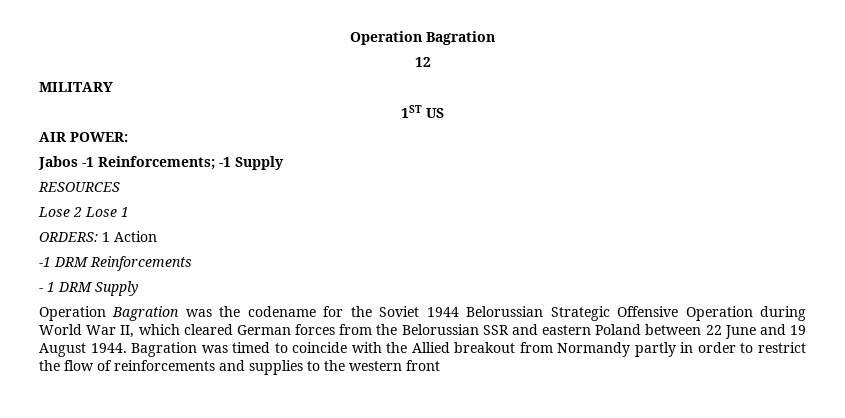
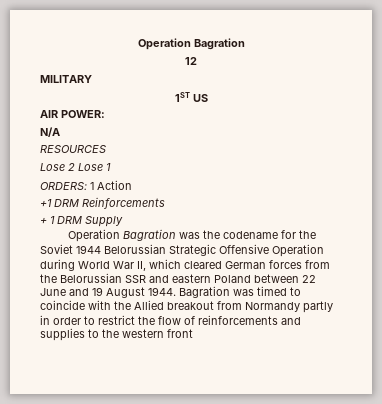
- Jabos -1 Reinforcements; -1 Supply
+ N/A
- -1 DRM Reinforcements
+ +1 DRM Reinforcements
- - 1 DRM Supply
+ + 1 DRM Supply

